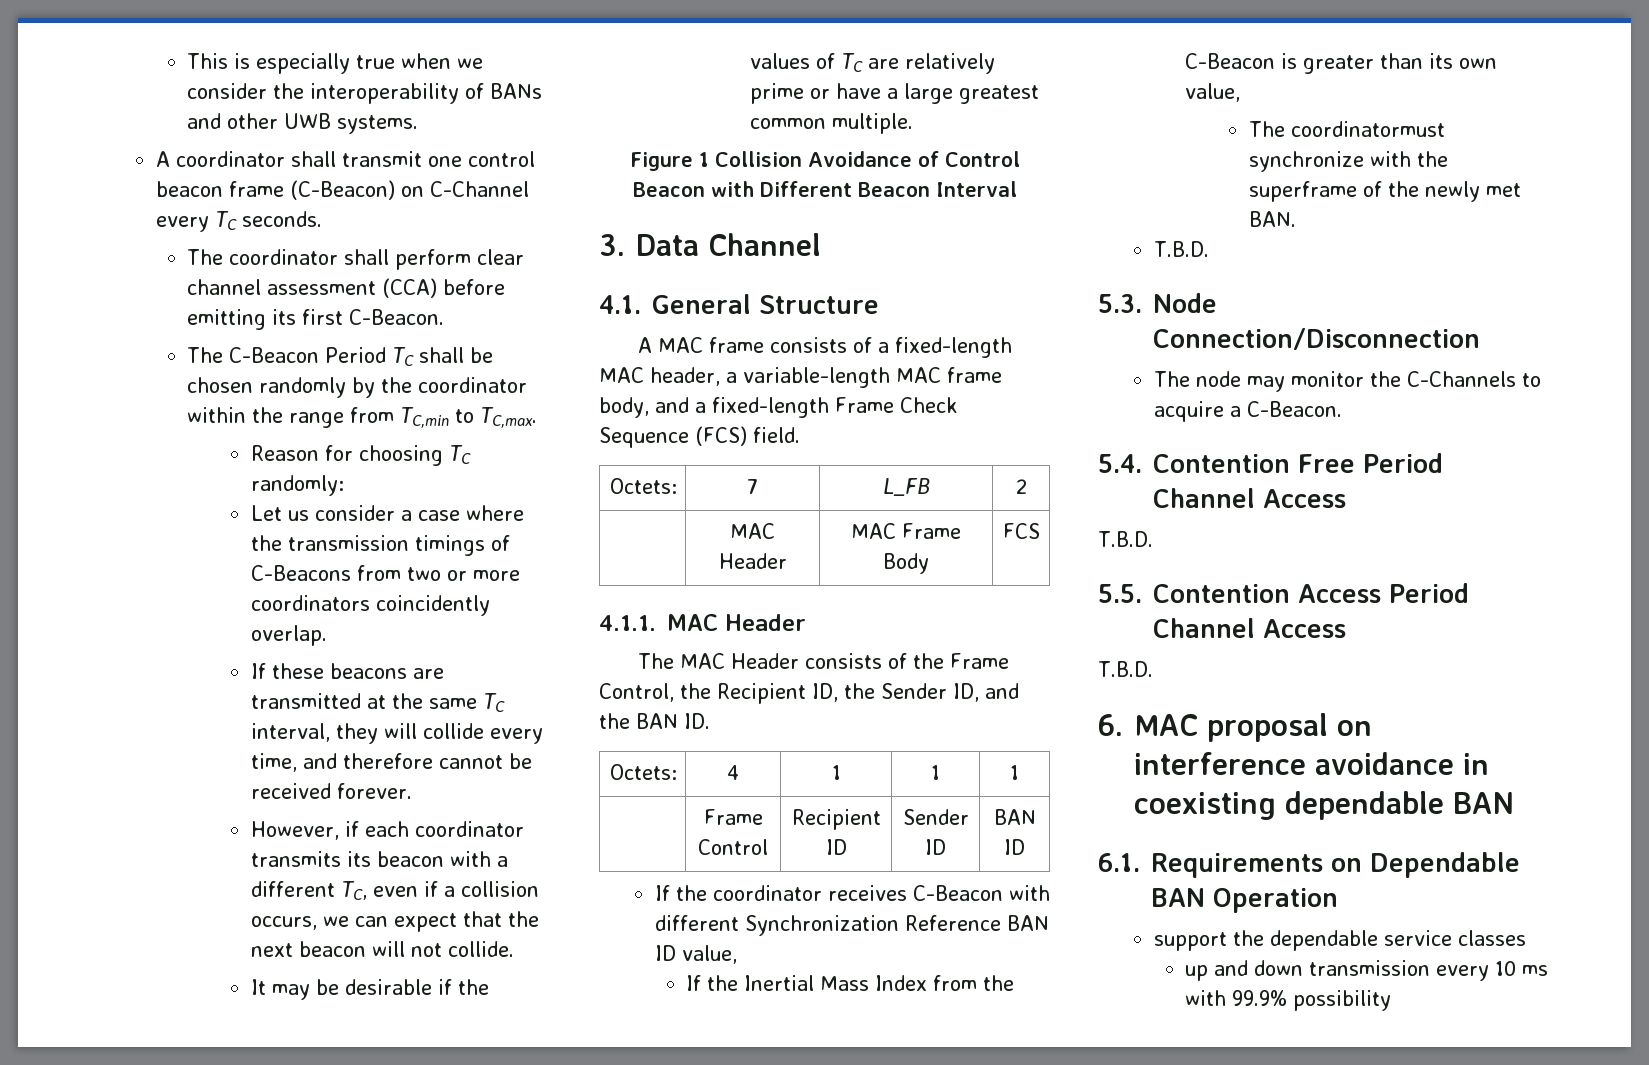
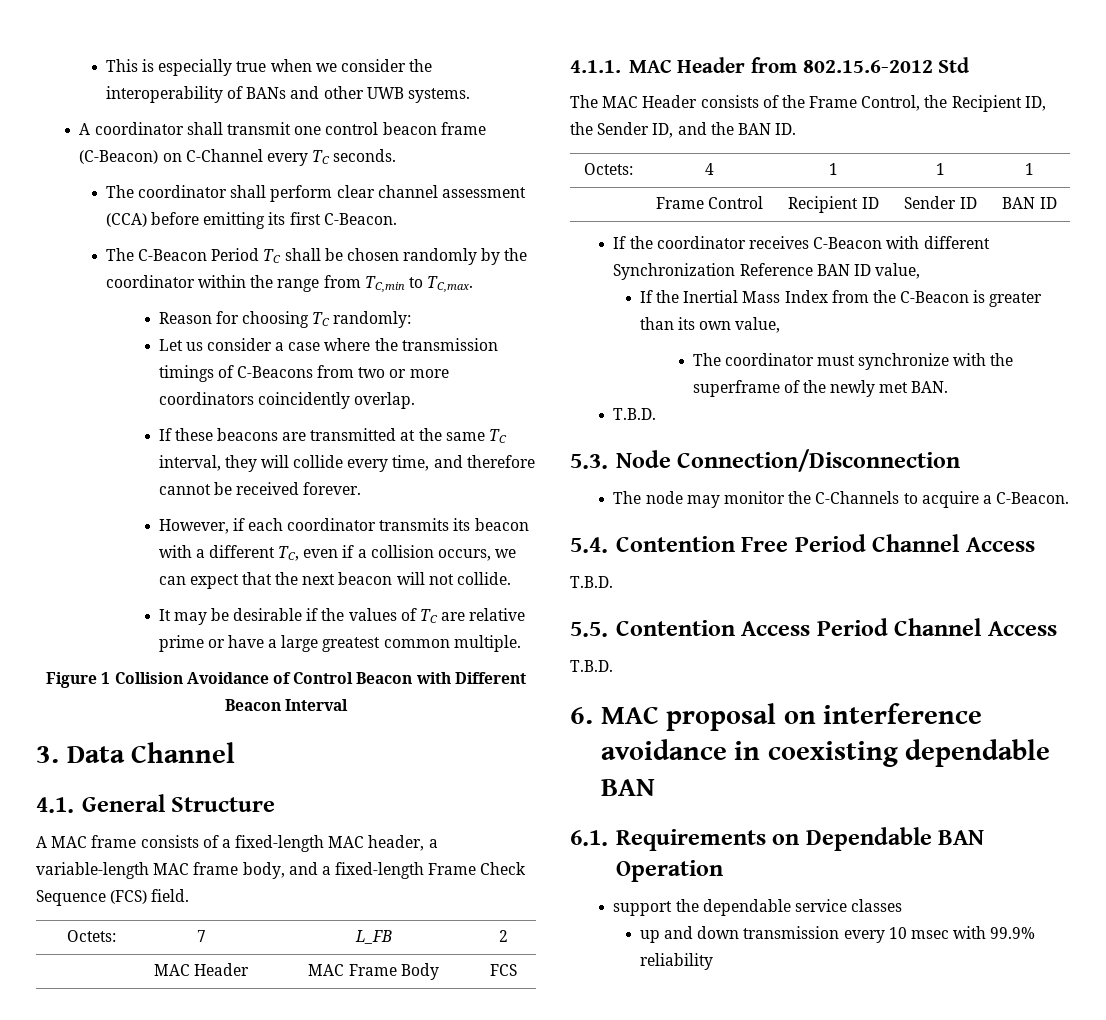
- It may be desirable if the values of TC are relatively prime or have a large greatest common multiple.
+ It may be desirable if the values of TC are relative prime or have a large greatest common multiple.
- 4.1.1. MAC Header
+ 4.1.1. MAC Header from 802.15.6-2012 Std
- The coordinatormust synchronize with the superframe of the newly met BAN.
+ The coordinator must synchronize with the superframe of the newly met BAN.
- up and down transmission every 10 ms with 99.9% possibility
+ up and down transmission every 10 msec with 99.9% reliability

